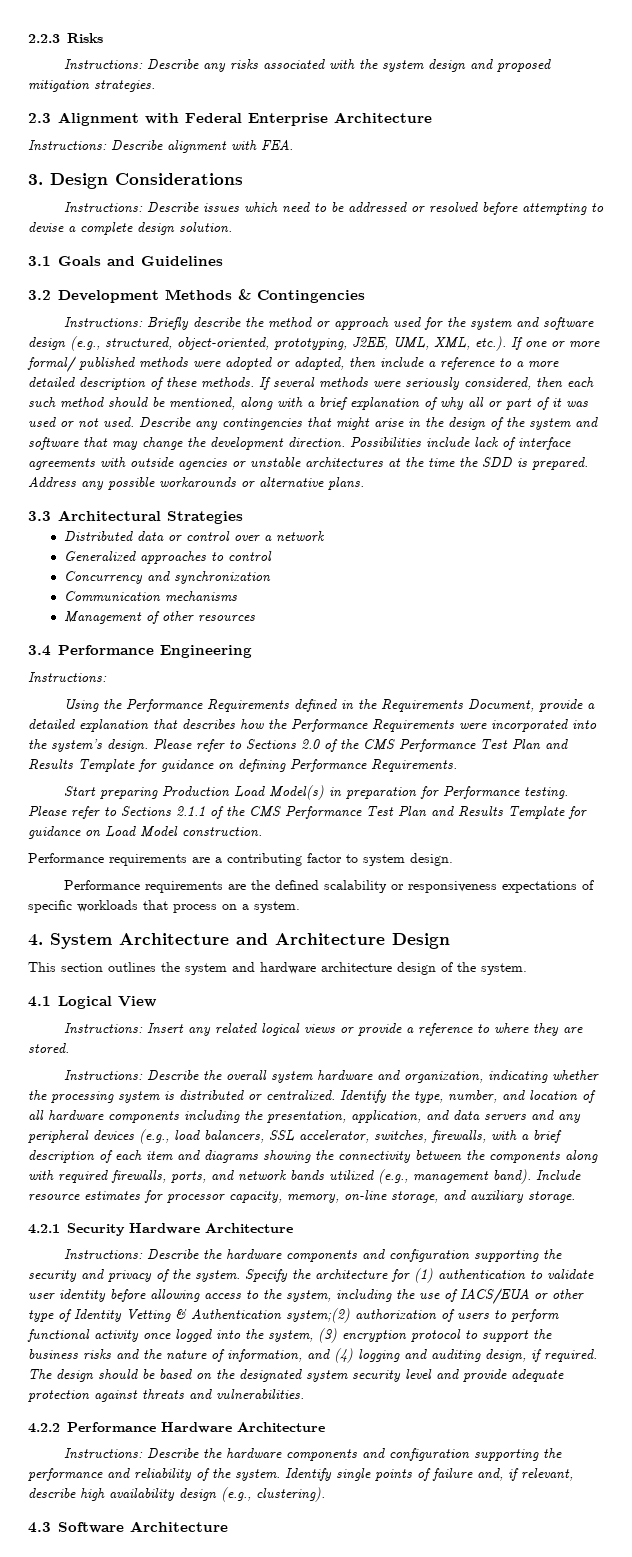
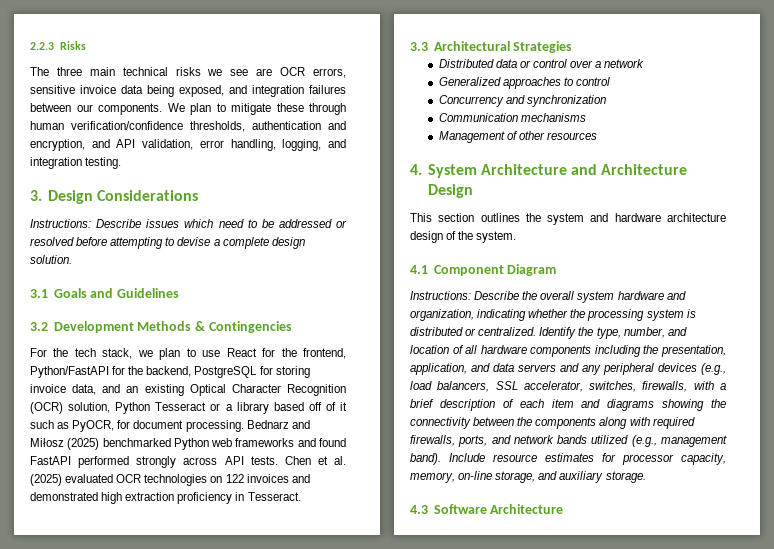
- Instructions: Describe any risks associated with the system design and proposed mitigation strategies.
- 2.3 Alignment with Federal Enterprise Architecture
- Instructions: Describe alignment with FEA.
+ The three main technical risks we see are OCR errors, sensitive invoice data being exposed, and integration failures between our components. We plan to mitigate these through human verification/confidence thresholds, authentication and encryption, and API validation, error handling, logging, and integration testing.
- Instructions: Briefly describe the method or approach used for the system and software design (e.g., structured, object-oriented, prototyping, J2EE, UML, XML, etc.). If one or more formal/ published methods were adopted or adapted, then include a reference to a more detailed description of these methods. If several methods were seriously considered, then each such method should be mentioned, along with a brief explanation of why all or part of it was used or not used. Describe any contingencies that might arise in the design of the system and software that may change the development direction. Possibilities include lack of interface agreements with outside agencies or unstable architectures at the time the SDD is prepared. Address any possible workarounds or alternative plans.
+ For the tech stack, we plan to use React for the frontend, Python/FastAPI for the backend, PostgreSQL for storing invoice data, and an existing Optical Character Recognition (OCR) solution, Python Tesseract or a library based off of it such as PyOCR, for document processing. Bednarz and Miłosz (2025) benchmarked Python web frameworks and found FastAPI performed strongly across API tests. Chen et al. (2025) evaluated OCR technologies on 122 invoices and demonstrated high extraction proficiency in Tesseract.
- 3.4 Performance Engineering
- Instructions:
- Using the Performance Requirements defined in the Requirements Document, provide a detailed explanation that describes how the Performance Requirements were incorporated into the system’s design. Please refer to Sections 2.0 of the CMS Performance Test Plan and Results Template for guidance on defining Performance Requirements.
- Start preparing Production Load Model(s) in preparation for Performance testing. Please refer to Sections 2.1.1 of the CMS Performance Test Plan and Results Template for guidance on Load Model construction.
- Performance requirements are a contributing factor to system design.
- Performance requirements are the defined scalability or responsiveness expectations of specific workloads that process on a system.
- 4.1 Logical View
- Instructions: Insert any related logical views or provide a reference to where they are stored.
+ 4.1 Component Diagram
- 4.2.1 Security Hardware Architecture
- Instructions: Describe the hardware components and configuration supporting the security and privacy of the system. Specify the architecture for (1) authentication to validate user identity before allowing access to the system, including the use of IACS/EUA or other type of Identity Vetting & Authentication system;(2) authorization of users to perform functional activity once logged into the system, (3) encryption protocol to support the business risks and the nature of information, and (4) logging and auditing design, if required. The design should be based on the designated system security level and provide adequate protection against threats and vulnerabilities.
- 4.2.2 Performance Hardware Architecture
- Instructions: Describe the hardware components and configuration supporting the performance and reliability of the system. Identify single points of failure and, if relevant, describe high availability design (e.g., clustering).

